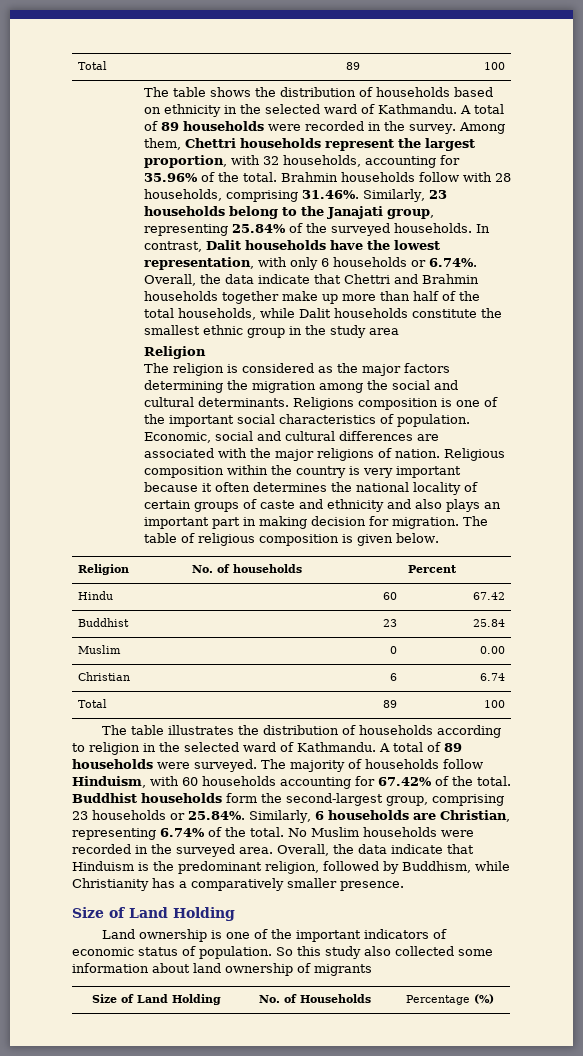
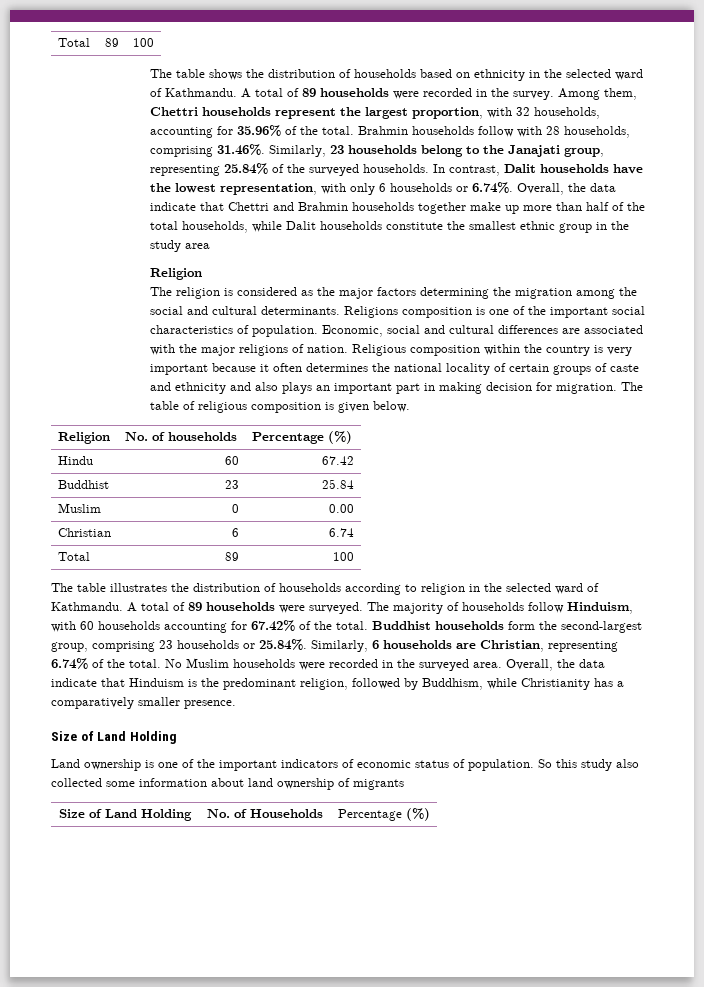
- Religion | No. of households | Percent
+ Religion | No. of households | Percentage (%)

